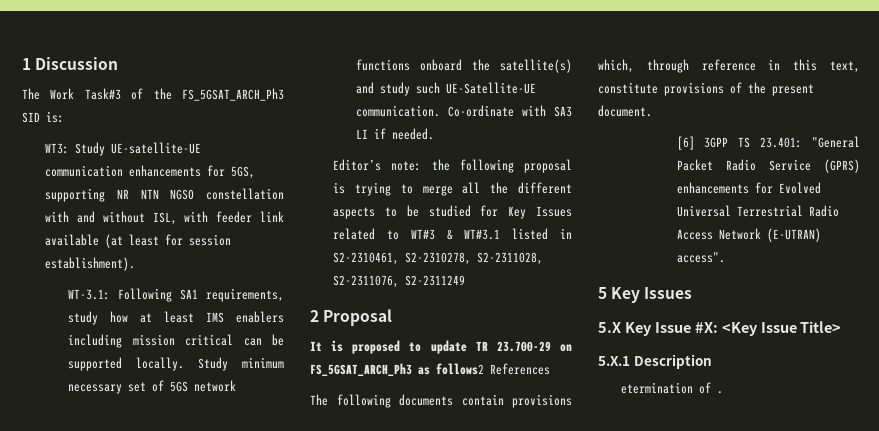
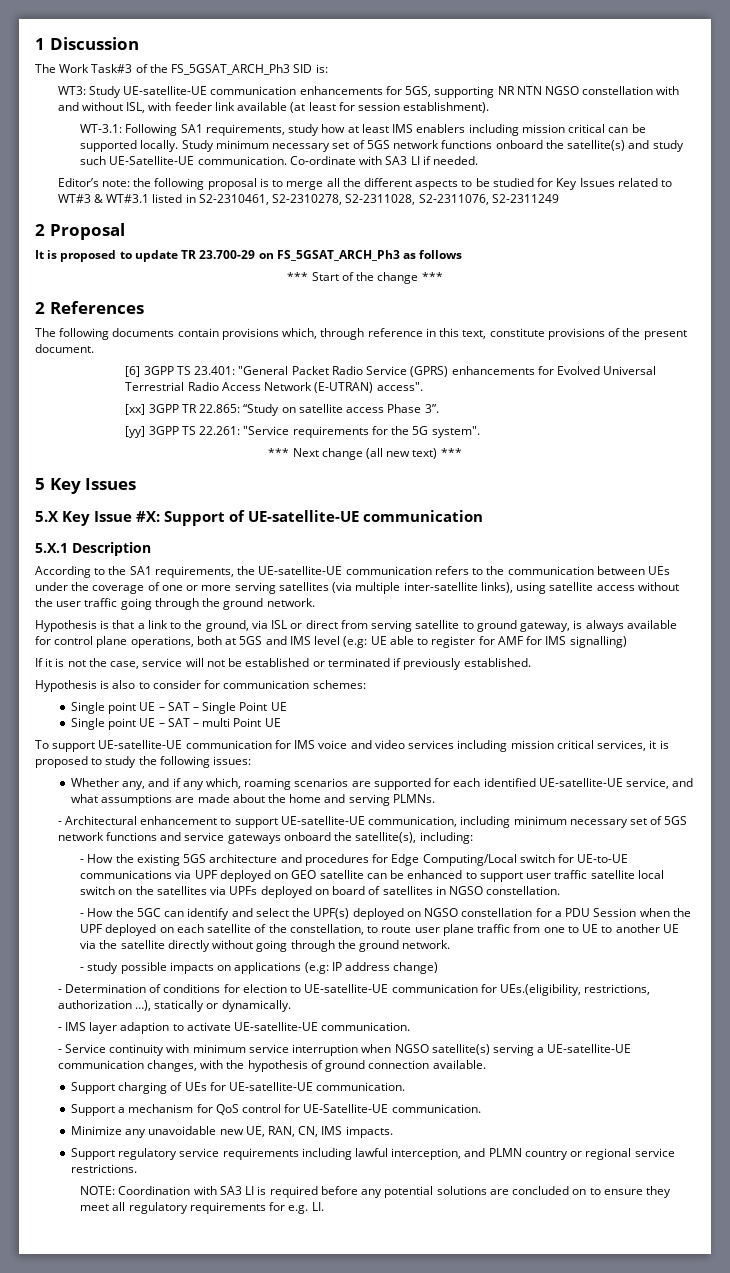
- Editor’s note: the following proposal is trying to merge all the different aspects to be studied for Key Issues related to WT#3 & WT#3.1 listed in S2-2310461, S2-2310278, S2-2311028, S2-2311076, S2-2311249
+ Editor’s note: the following proposal is to merge all the different aspects to be studied for Key Issues related to WT#3 & WT#3.1 listed in S2-2310461, S2-2310278, S2-2311028, S2-2311076, S2-2311249
- It is proposed to update TR 23.700-29 on FS_5GSAT_ARCH_Ph3 as follows2 References
+ It is proposed to update TR 23.700-29 on FS_5GSAT_ARCH_Ph3 as follows
+ *** Start of the change ***
+ 2 References
+ [xx] 3GPP TR 22.865: “Study on satellite access Phase 3”.
+ [yy] 3GPP TS 22.261: "Service requirements for the 5G system".
+ *** Next change (all new text) ***
- 5.X Key Issue #X: <Key Issue Title>
+ 5.X Key Issue #X: Support of UE-satellite-UE communication
  5.X.1 Description
- etermination of .
+ According to the SA1 requirements, the UE-satellite-UE communication refers to the communication between UEs under the coverage of one or more serving satellites (via multiple inter-satellite links), using satellite access without the user traffic going through the ground network.
+ Hypothesis is that a link to the ground, via ISL or direct from serving satellite to ground gateway, is always available for control plane operations, both at 5GS and IMS level (e.g: UE able to register for AMF for IMS signalling)
+ If it is not the case, service will not be established or terminated if previously established.
+ Hypothesis is also to consider for communication schemes:
+ Single point UE – SAT – Single Point UE
+ Single point UE – SAT – multi Point UE
+ To support UE-satellite-UE communication for IMS voice and video services including mission critical services, it is proposed to study the following issues:
+ Whether any, and if any which, roaming scenarios are supported for each identified UE-satellite-UE service, and what assumptions are made about the home and serving PLMNs.
+ - Architectural enhancement to support UE-satellite-UE communication, including minimum necessary set of 5GS network functions and service gateways onboard the satellite(s), including:
+ - How the existing 5GS architecture and procedures for Edge Computing/Local switch for UE-to-UE communications via UPF deployed on GEO satellite can be enhanced to support user traffic satellite local switch on the satellites via UPFs deployed on board of satellites in NGSO constellation.
+ - How the 5GC can identify and select the UPF(s) deployed on NGSO constellation for a PDU Session when the UPF deployed on each satellite of the constellation, to route user plane traffic from one to UE to another UE via the satellite directly without going through the ground network.
+ - study possible impacts on applications (e.g: IP address change)
+ - Determination of conditions for election to UE-satellite-UE communication for UEs.(eligibility, restrictions, authorization …), statically or dynamically.
+ - IMS layer adaption to activate UE-satellite-UE communication.
+ - Service continuity with minimum service interruption when NGSO satellite(s) serving a UE-satellite-UE communication changes, with the hypothesis of ground connection available.
+ Support charging of UEs for UE-satellite-UE communication.
+ Support a mechanism for QoS control for UE-Satellite-UE communication.
+ Minimize any unavoidable new UE, RAN, CN, IMS impacts.
+ Support regulatory service requirements including lawful interception, and PLMN country or regional service restrictions.
+ NOTE: Coordination with SA3 LI is required before any potential solutions are concluded on to ensure they meet all regulatory requirements for e.g. LI.

